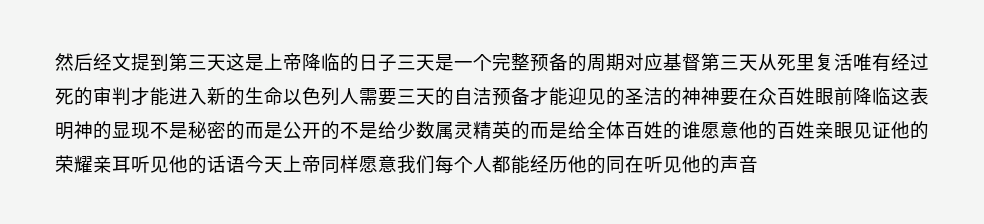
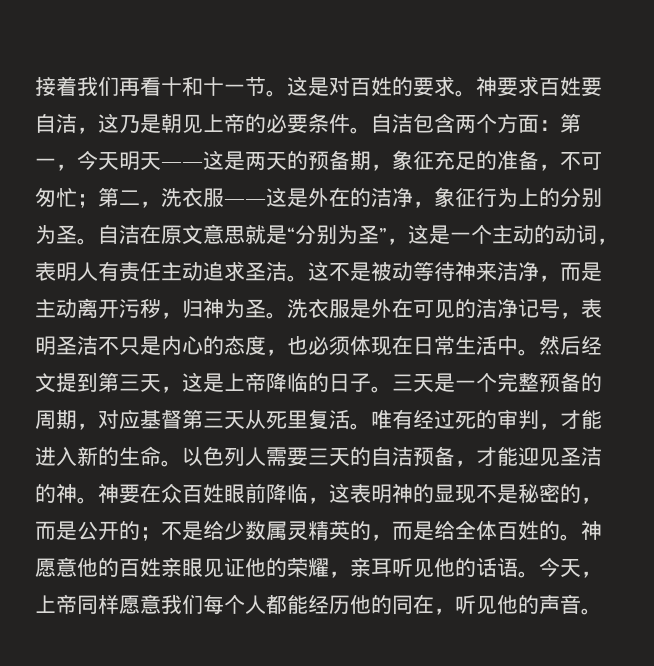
+ 接着我们再看十和十一节。这是对百姓的要求。神要求百姓要自洁，这乃是朝见上帝的必要条件。自洁包含两个方面：第一，今天明天——这是两天的预备期，象征充足的准备，不可匆忙；第二，洗衣服——这是外在的洁净，象征行为上的分别为圣。自洁在原文意思就是“分别为圣”，这是一个主动的动词，表明人有责任主动追求圣洁。这不是被动等待神来洁净，而是主动离开污秽，归神为圣。洗衣服是外在可见的洁净记号，表明圣洁不只是内心的态度，也必须体现在日常生活中。
- 然后经文提到第三天这是上帝降临的日子三天是一个完整预备的周期对应基督第三天从死里复活唯有经过死的审判才能进入新的生命以色列人需要三天的自洁预备才能迎见的圣洁的神神要在众百姓眼前降临这表明神的显现不是秘密的而是公开的不是给少数属灵精英的而是给全体百姓的谁愿意他的百姓亲眼见证他的荣耀亲耳听见他的话语今天上帝同样愿意我们每个人都能经历他的同在听见他的声音
+ 然后经文提到第三天，这是上帝降临的日子。三天是一个完整预备的周期，对应基督第三天从死里复活。唯有经过死的审判，才能进入新的生命。以色列人需要三天的自洁预备，才能迎见圣洁的神。神要在众百姓眼前降临，这表明神的显现不是秘密的，而是公开的；不是给少数属灵精英的，而是给全体百姓的。神愿意他的百姓亲眼见证他的荣耀，亲耳听见他的话语。今天，上帝同样愿意我们每个人都能经历他的同在，听见他的声音。

